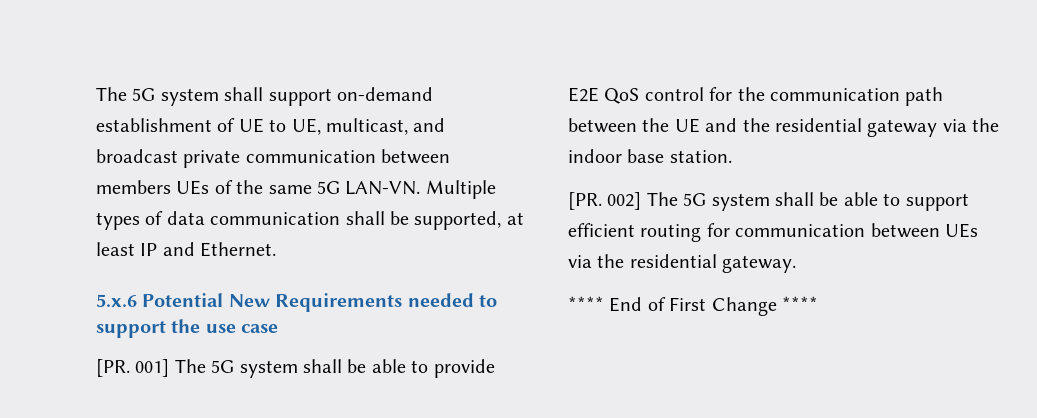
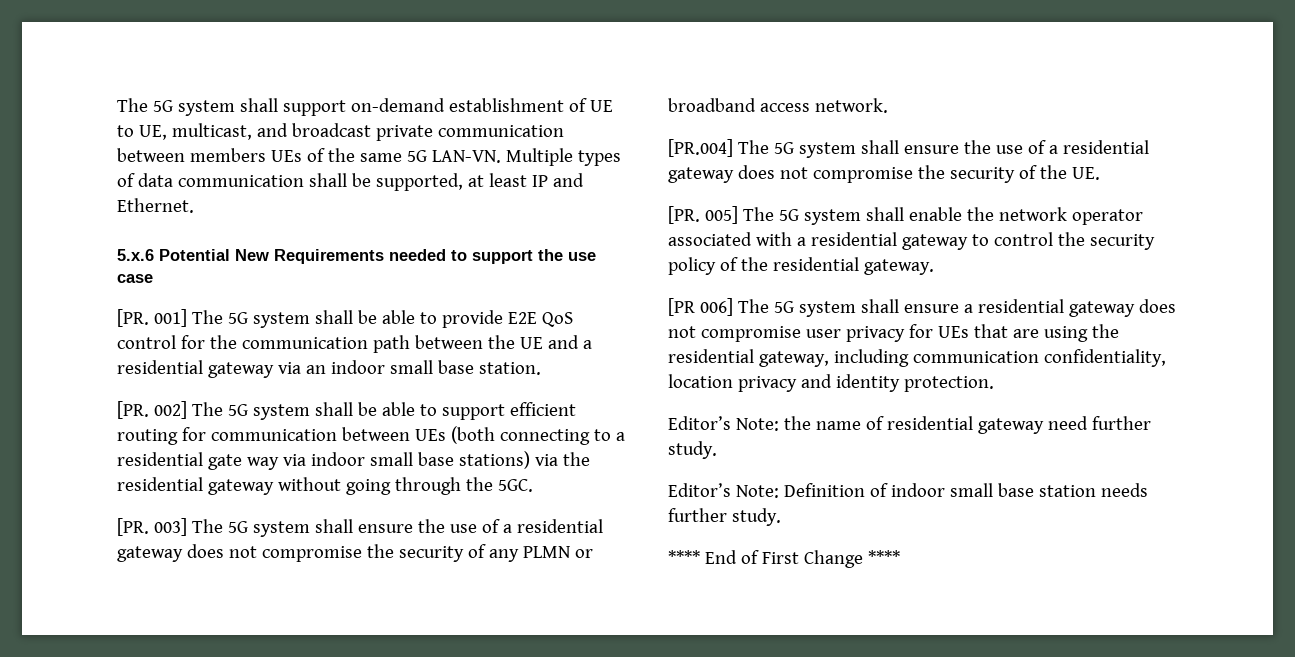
- [PR. 001] The 5G system shall be able to provide E2E QoS control for the communication path between the UE and the residential gateway via the indoor base station.
+ [PR. 001] The 5G system shall be able to provide E2E QoS control for the communication path between the UE and a residential gateway via an indoor small base station.
- [PR. 002] The 5G system shall be able to support efficient routing for communication between UEs via the residential gateway.
+ [PR. 002] The 5G system shall be able to support efficient routing for communication between UEs (both connecting to a residential gate way via indoor small base stations) via the residential gateway without going through the 5GC.
+ [PR. 003] The 5G system shall ensure the use of a residential gateway does not compromise the security of any PLMN or broadband access network.
+ [PR.004] The 5G system shall ensure the use of a residential gateway does not compromise the security of the UE.
+ [PR. 005] The 5G system shall enable the network operator associated with a residential gateway to control the security policy of the residential gateway.
+ [PR 006] The 5G system shall ensure a residential gateway does not compromise user privacy for UEs that are using the residential gateway, including communication confidentiality, location privacy and identity protection.
+ Editor’s Note: the name of residential gateway need further study.
+ Editor’s Note: Definition of indoor small base station needs further study.

